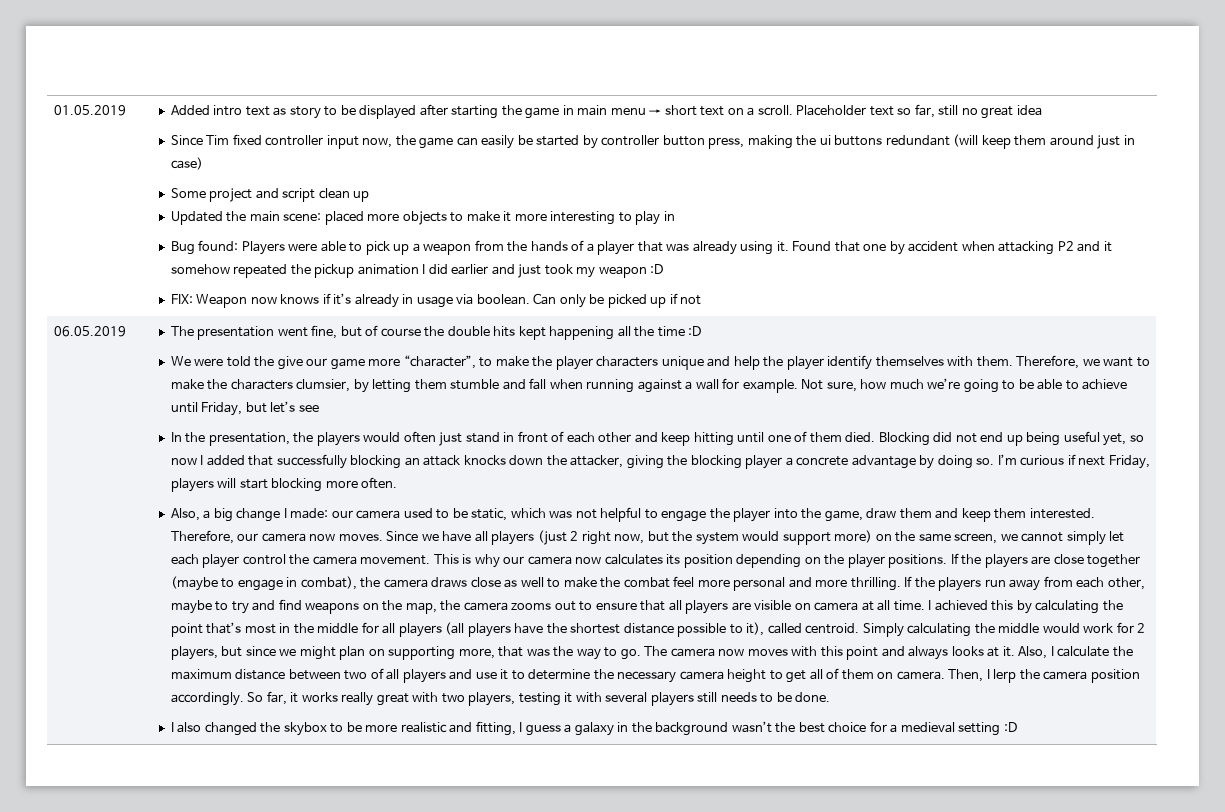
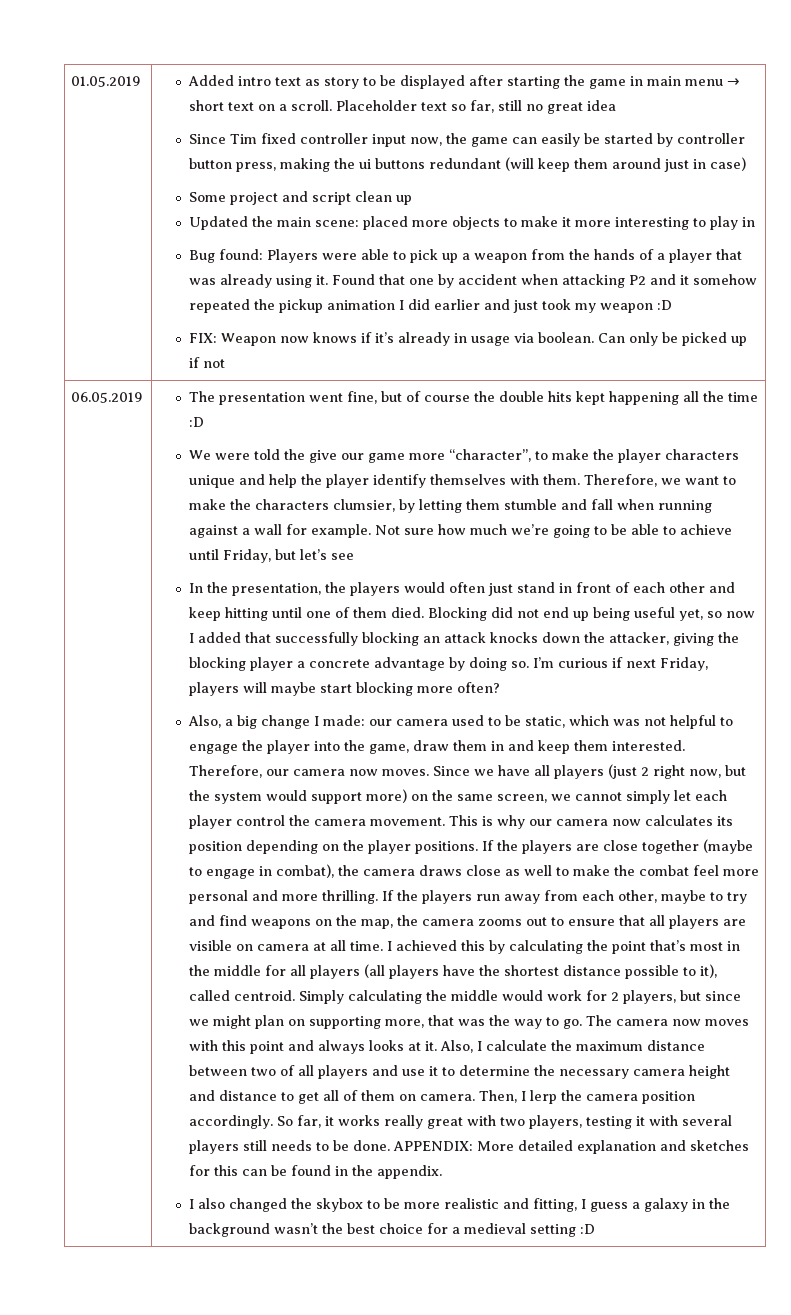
- Not sure, how much we’re going to be able to achieve until Friday, but let’s see
+ Not sure how much we’re going to be able to achieve until Friday, but let’s see
- I’m curious if next Friday, players will start blocking more often.
+ I’m curious if next Friday, players will maybe start blocking more often?
- Also, a big change I made: our camera used to be static, which was not helpful to engage the player into the game, draw them and keep them interested.
+ Also, a big change I made: our camera used to be static, which was not helpful to engage the player into the game, draw them in and keep them interested.
- Also, I calculate the maximum distance between two of all players and use it to determine the necessary camera height to get all of them on camera.
+ Also, I calculate the maximum distance between two of all players and use it to determine the necessary camera height and distance to get all of them on camera.
+ APPENDIX: More detailed explanation and sketches for this can be found in the appendix.

